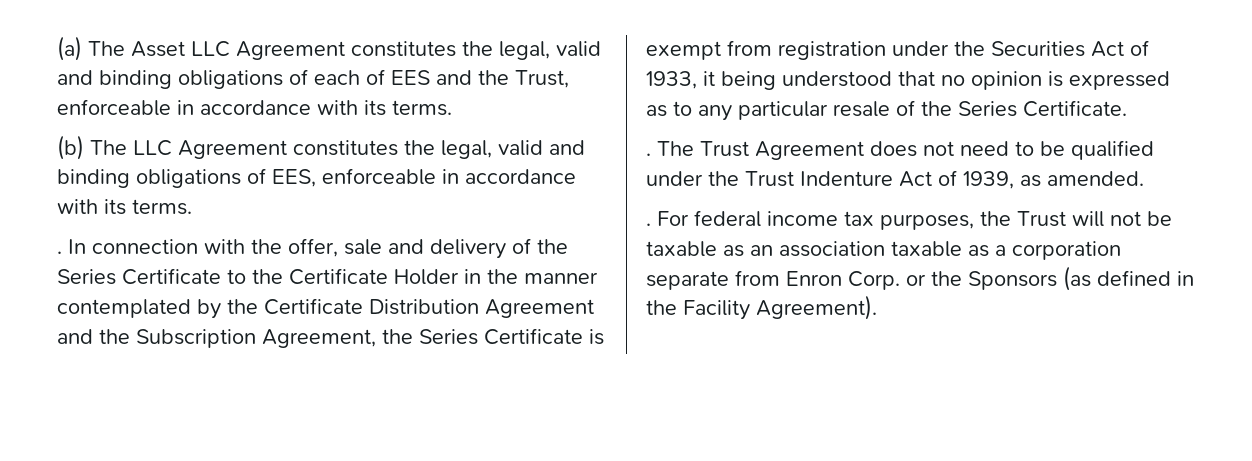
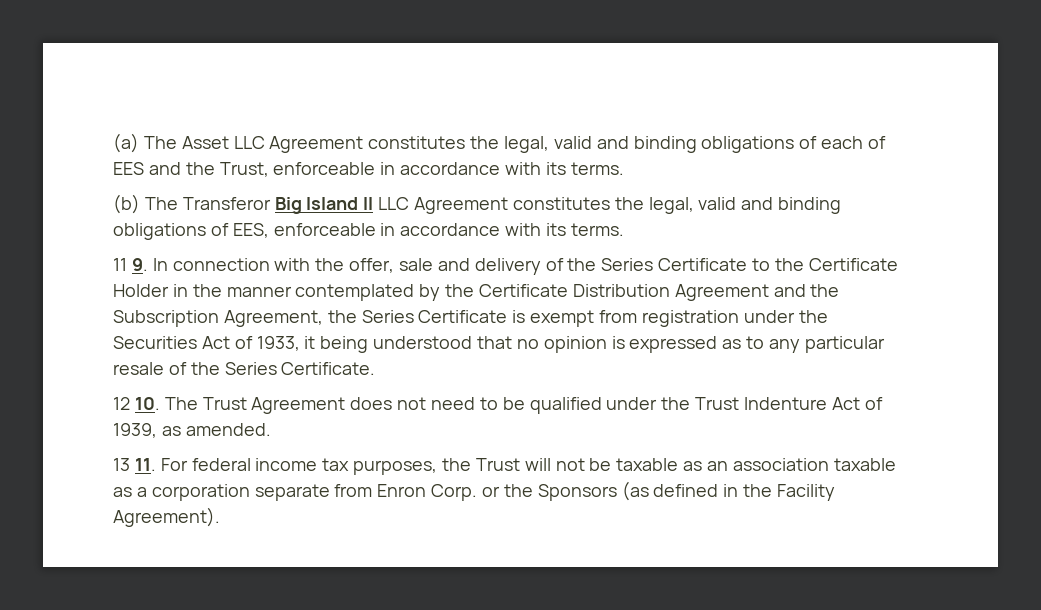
- (b) The LLC Agreement constitutes the legal, valid and binding obligations of EES, enforceable in accordance with its terms.
+ (b) The Transferor Big Island II LLC Agreement constitutes the legal, valid and binding obligations of EES, enforceable in accordance with its terms.
- . In connection with the offer, sale and delivery of the Series Certificate to the Certificate Holder in the manner contemplated by the Certificate Distribution Agreement and the Subscription Agreement, the Series Certificate is exempt from registration under the Securities Act of 1933, it being understood that no opinion is expressed as to any particular resale of the Series Certificate.
+ 11 9. In connection with the offer, sale and delivery of the Series Certificate to the Certificate Holder in the manner contemplated by the Certificate Distribution Agreement and the Subscription Agreement, the Series Certificate is exempt from registration under the Securities Act of 1933, it being understood that no opinion is expressed as to any particular resale of the Series Certificate.
- . The Trust Agreement does not need to be qualified under the Trust Indenture Act of 1939, as amended.
+ 12 10. The Trust Agreement does not need to be qualified under the Trust Indenture Act of 1939, as amended.
- . For federal income tax purposes, the Trust will not be taxable as an association taxable as a corporation separate from Enron Corp. or the Sponsors (as defined in the Facility Agreement).
+ 13 11. For federal income tax purposes, the Trust will not be taxable as an association taxable as a corporation separate from Enron Corp. or the Sponsors (as defined in the Facility Agreement).

